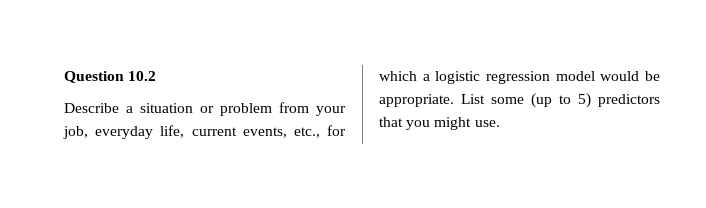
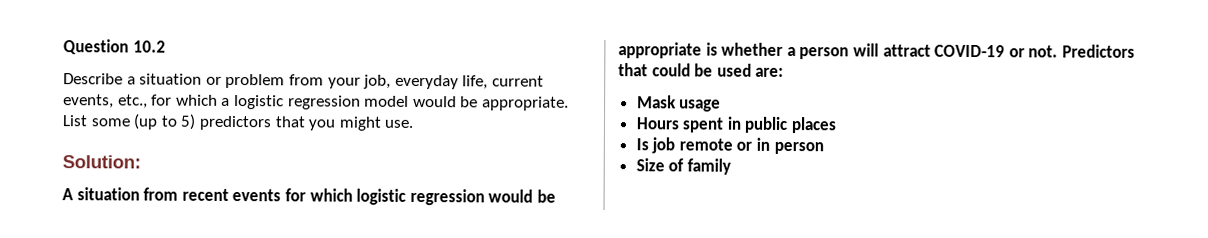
+ Solution:
+ A situation from recent events for which logistic regression would be appropriate is whether a person will attract COVID-19 or not. Predictors that could be used are:
+ Mask usage
+ Hours spent in public places
+ Is job remote or in person
+ Size of family

